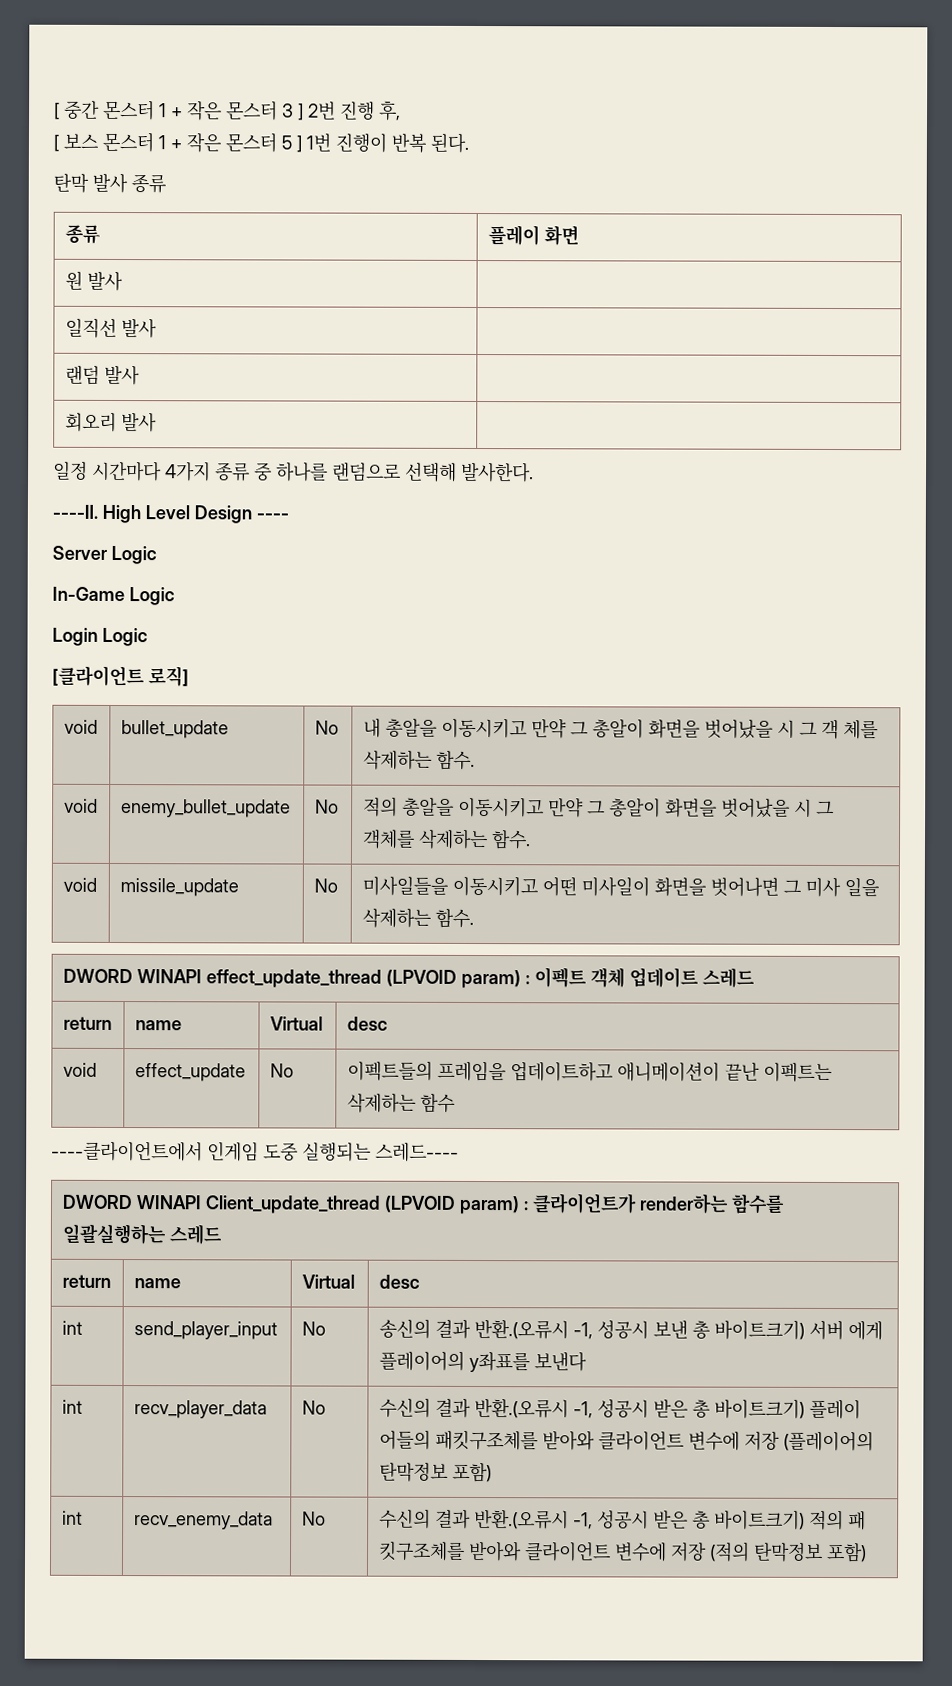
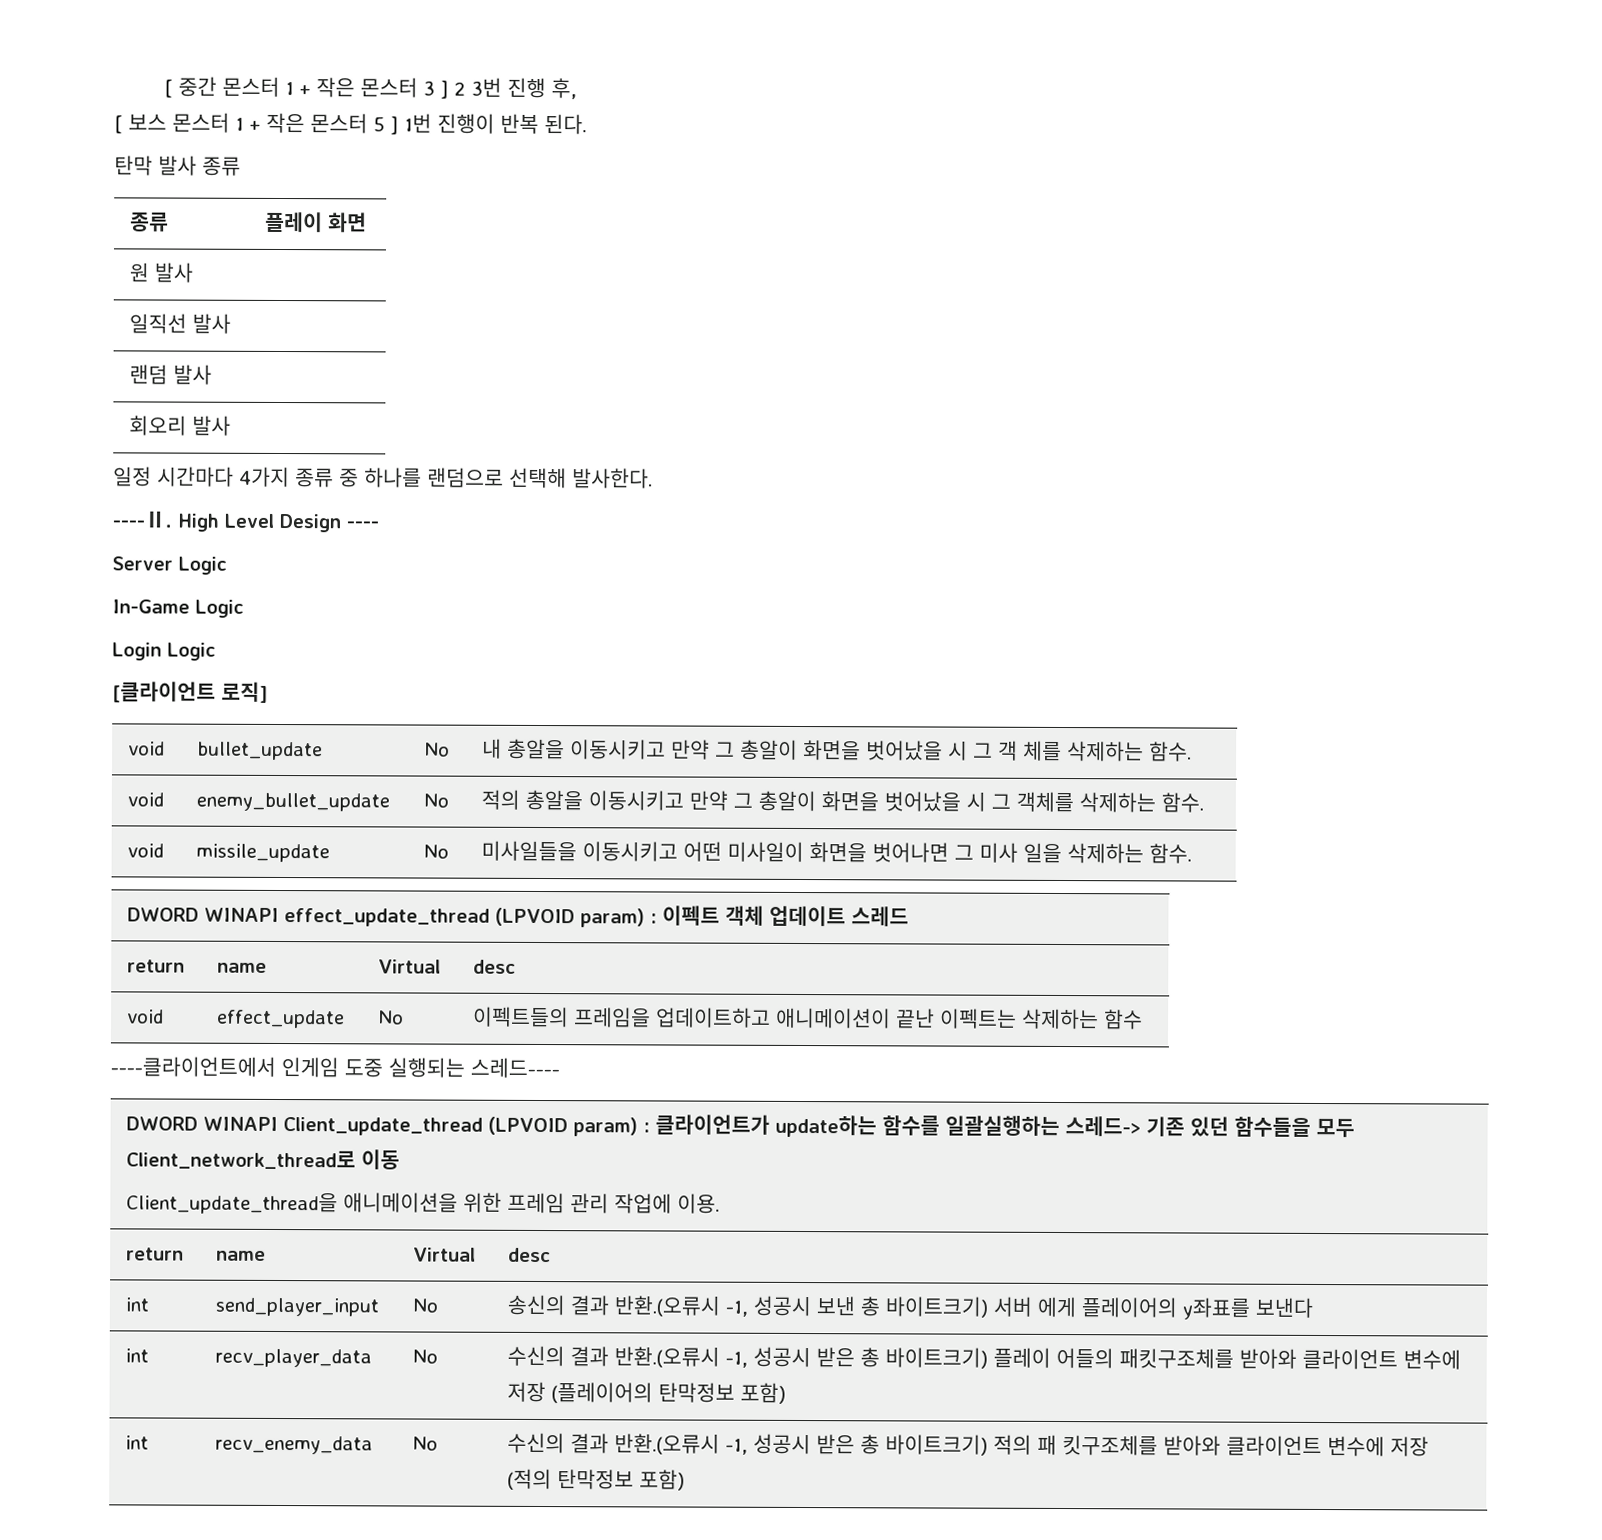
- [ 중간 몬스터 1 + 작은 몬스터 3 ] 2번 진행 후,
+ [ 중간 몬스터 1 + 작은 몬스터 3 ] 2 3번 진행 후,
- DWORD WINAPI Client_update_thread (LPVOID param) : 클라이언트가 render하는 함수를 일괄실행하는 스레드
+ DWORD WINAPI Client_update_thread (LPVOID param) : 클라이언트가 update하는 함수를 일괄실행하는 스레드-> 기존 있던 함수들을 모두 Client_network_thread로 이동
+ Client_update_thread을 애니메이션을 위한 프레임 관리 작업에 이용.

